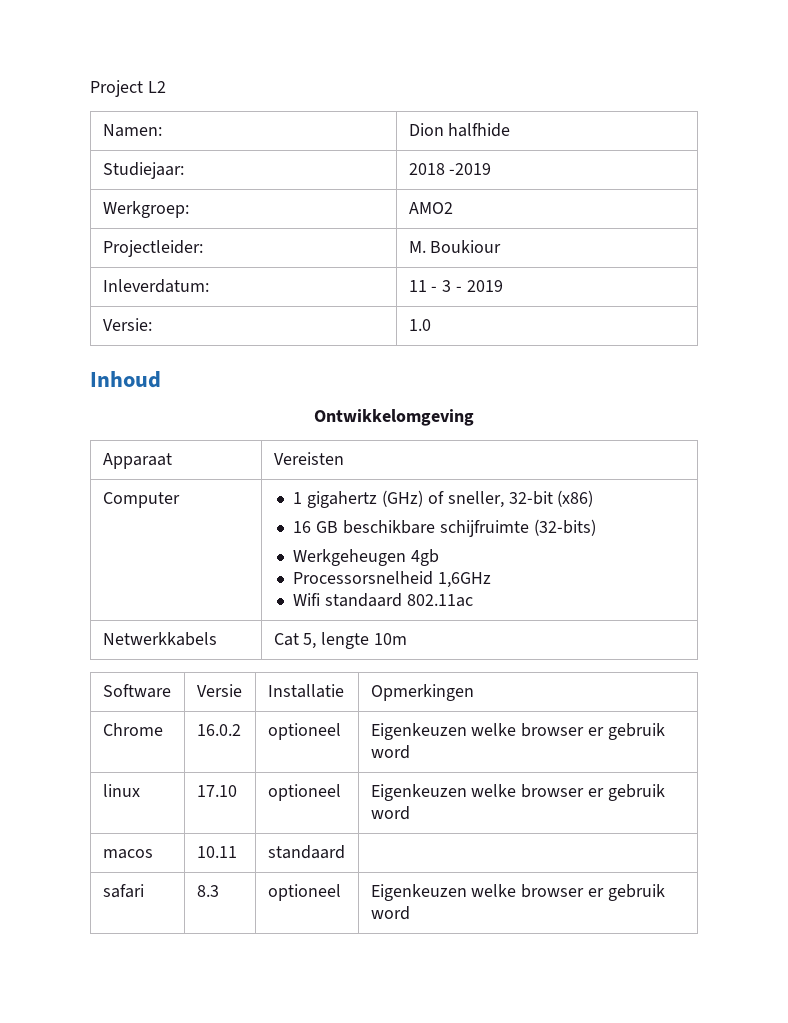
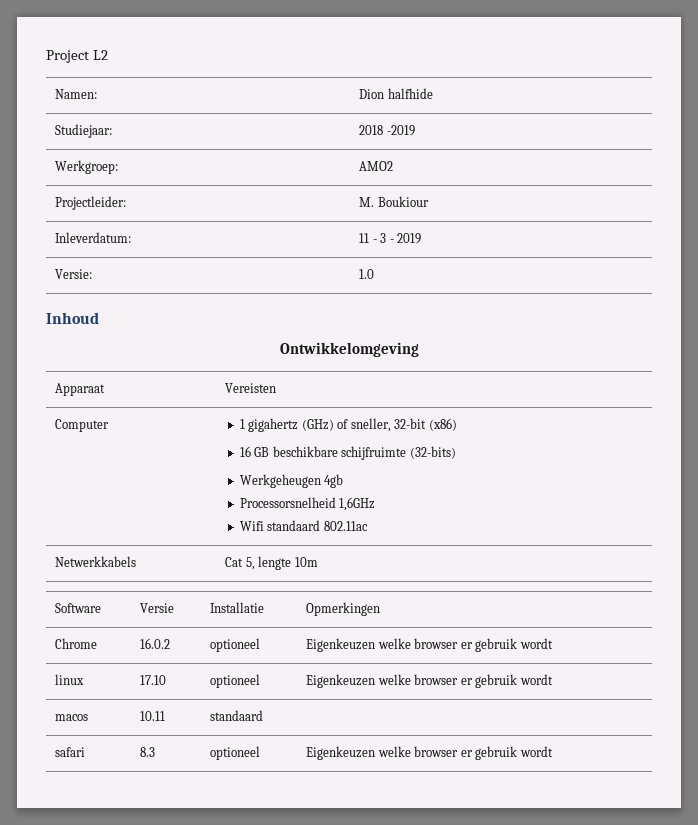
- Chrome | 16.0.2 | optioneel | Eigenkeuzen welke browser er gebruik word
+ Chrome | 16.0.2 | optioneel | Eigenkeuzen welke browser er gebruik wordt
- linux | 17.10 | optioneel | Eigenkeuzen welke browser er gebruik word
+ linux | 17.10 | optioneel | Eigenkeuzen welke browser er gebruik wordt
- safari | 8.3 | optioneel | Eigenkeuzen welke browser er gebruik word
+ safari | 8.3 | optioneel | Eigenkeuzen welke browser er gebruik wordt

